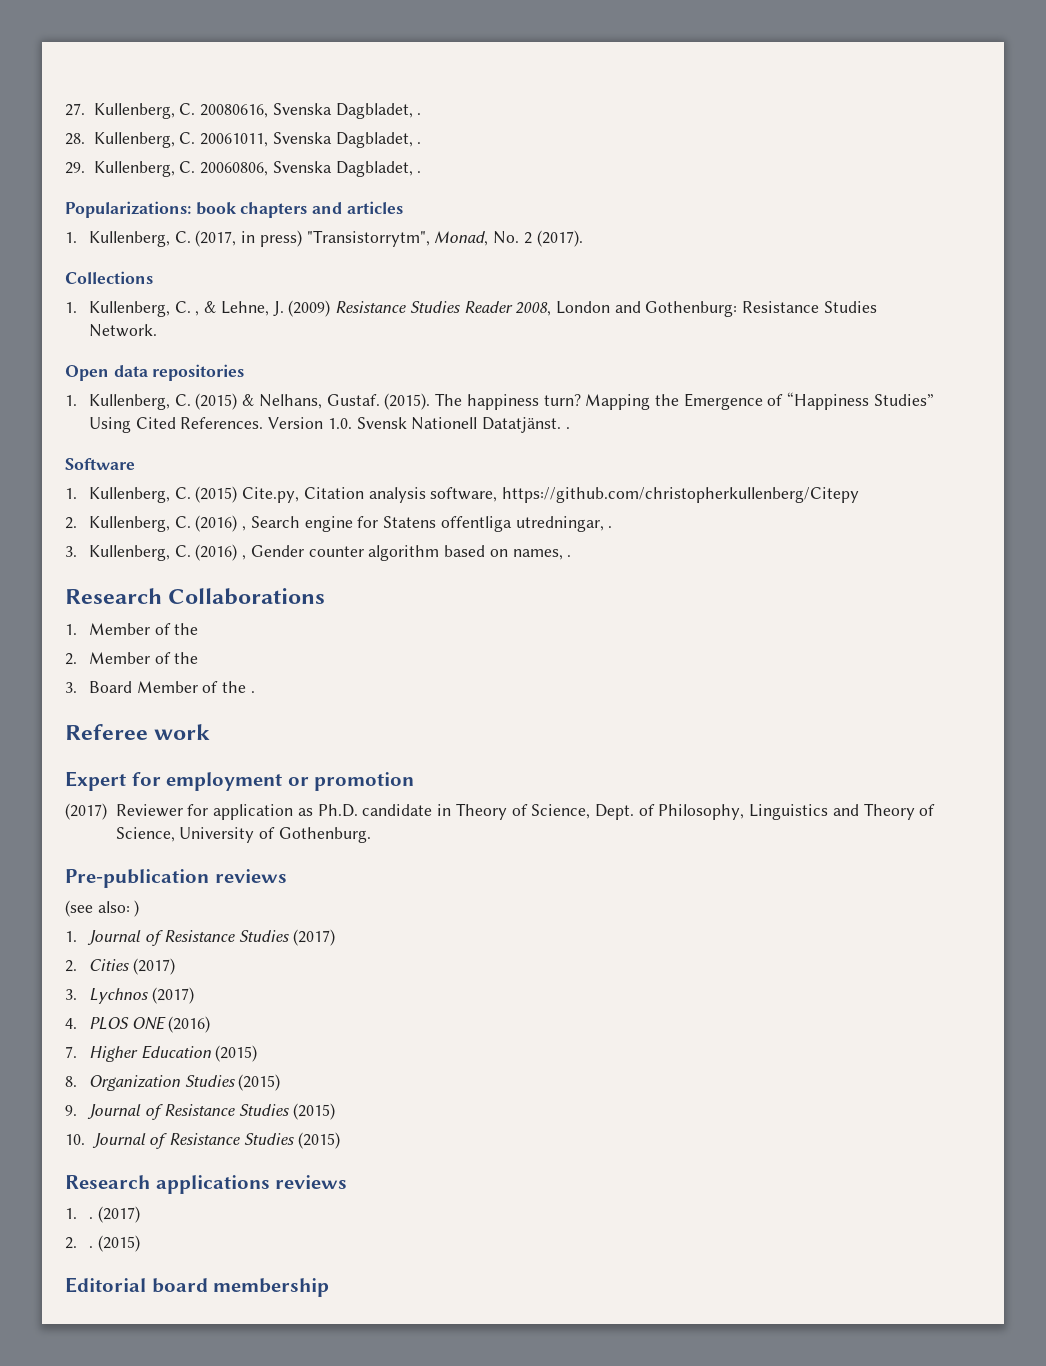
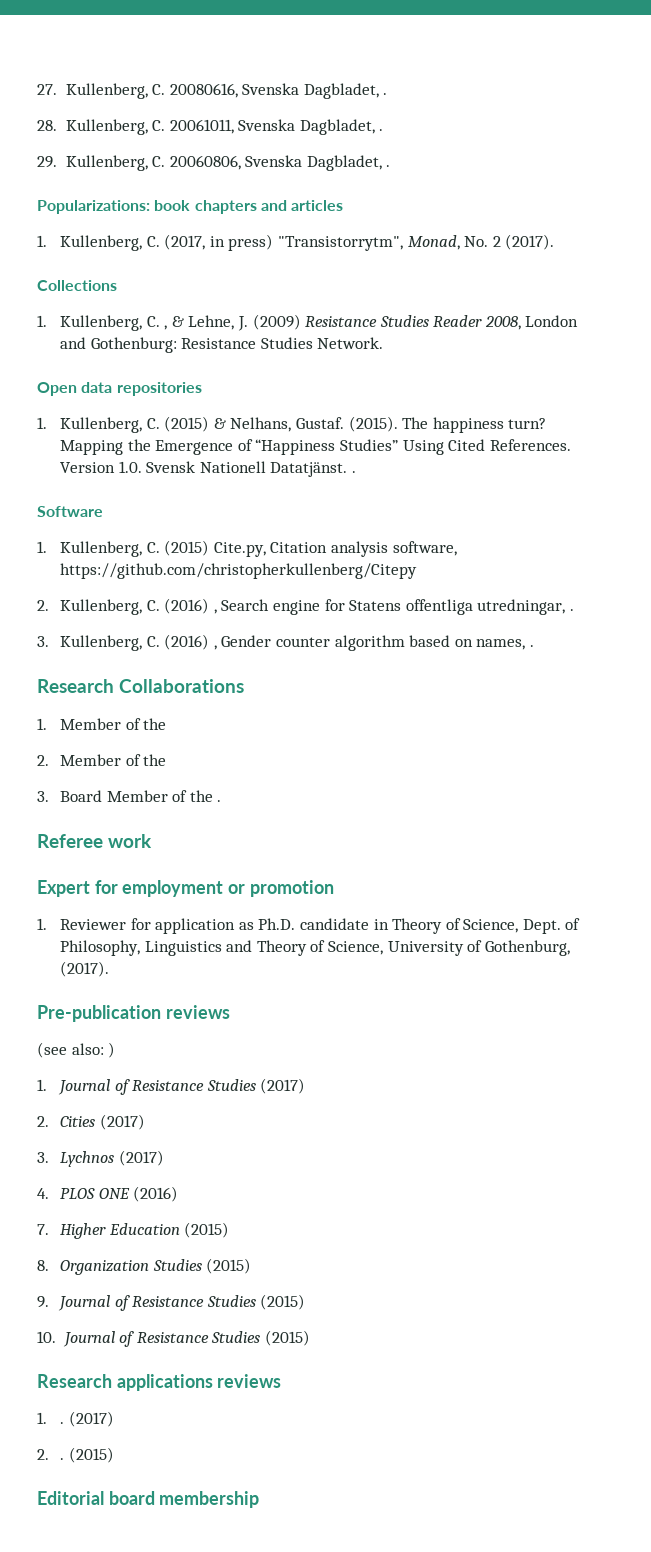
- (2017) Reviewer for application as Ph.D. candidate in Theory of Science, Dept. of Philosophy, Linguistics and Theory of Science, University of Gothenburg.
+ 1. Reviewer for application as Ph.D. candidate in Theory of Science, Dept. of Philosophy, Linguistics and Theory of Science, University of Gothenburg, (2017).

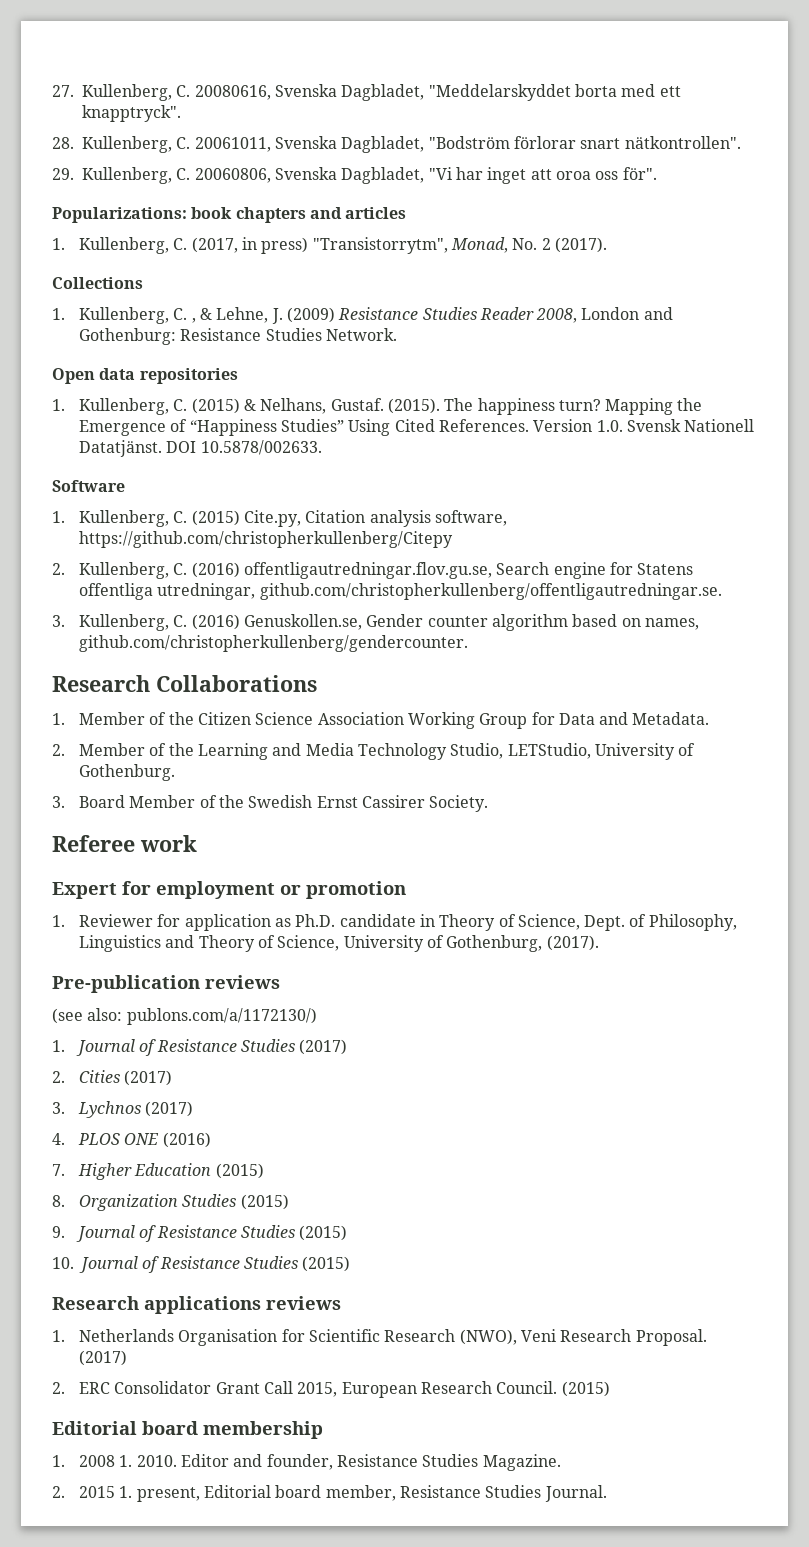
- 27. Kullenberg, C. 20080616, Svenska Dagbladet, .
+ 27. Kullenberg, C. 20080616, Svenska Dagbladet, "Meddelarskyddet borta med ett knapptryck".
- 28. Kullenberg, C. 20061011, Svenska Dagbladet, .
+ 28. Kullenberg, C. 20061011, Svenska Dagbladet, "Bodström förlorar snart nätkontrollen".
- 29. Kullenberg, C. 20060806, Svenska Dagbladet, .
+ 29. Kullenberg, C. 20060806, Svenska Dagbladet, "Vi har inget att oroa oss för".
- Version 1.0. Svensk Nationell Datatjänst. .
+ Version 1.0. Svensk Nationell Datatjänst. DOI 10.5878/002633.
- 2. Kullenberg, C. (2016) , Search engine for Statens offentliga utredningar, .
+ 2. Kullenberg, C. (2016) offentligautredningar.flov.gu.se, Search engine for Statens offentliga utredningar, github.com/christopherkullenberg/offentligautredningar.se.
- 3. Kullenberg, C. (2016) , Gender counter algorithm based on names, .
+ 3. Kullenberg, C. (2016) Genuskollen.se, Gender counter algorithm based on names, github.com/christopherkullenberg/gendercounter.
- 1. Member of the
- 2. Member of the
+ 1. Member of the Citizen Science Association Working Group for Data and Metadata.
+ 2. Member of the Learning and Media Technology Studio, LETStudio, University of Gothenburg.
- 3. Board Member of the .
+ 3. Board Member of the Swedish Ernst Cassirer Society.
- (see also: )
+ (see also: publons.com/a/1172130/)
- 1. . (2017)
- 2. . (2015)
+ 1. Netherlands Organisation for Scientific Research (NWO), Veni Research Proposal. (2017)
+ 2. ERC Consolidator Grant Call 2015, European Research Council. (2015)
  Editorial board membership
+ 1. 2008 1. 2010. Editor and founder, Resistance Studies Magazine.
+ 2. 2015 1. present, Editorial board member, Resistance Studies Journal.

